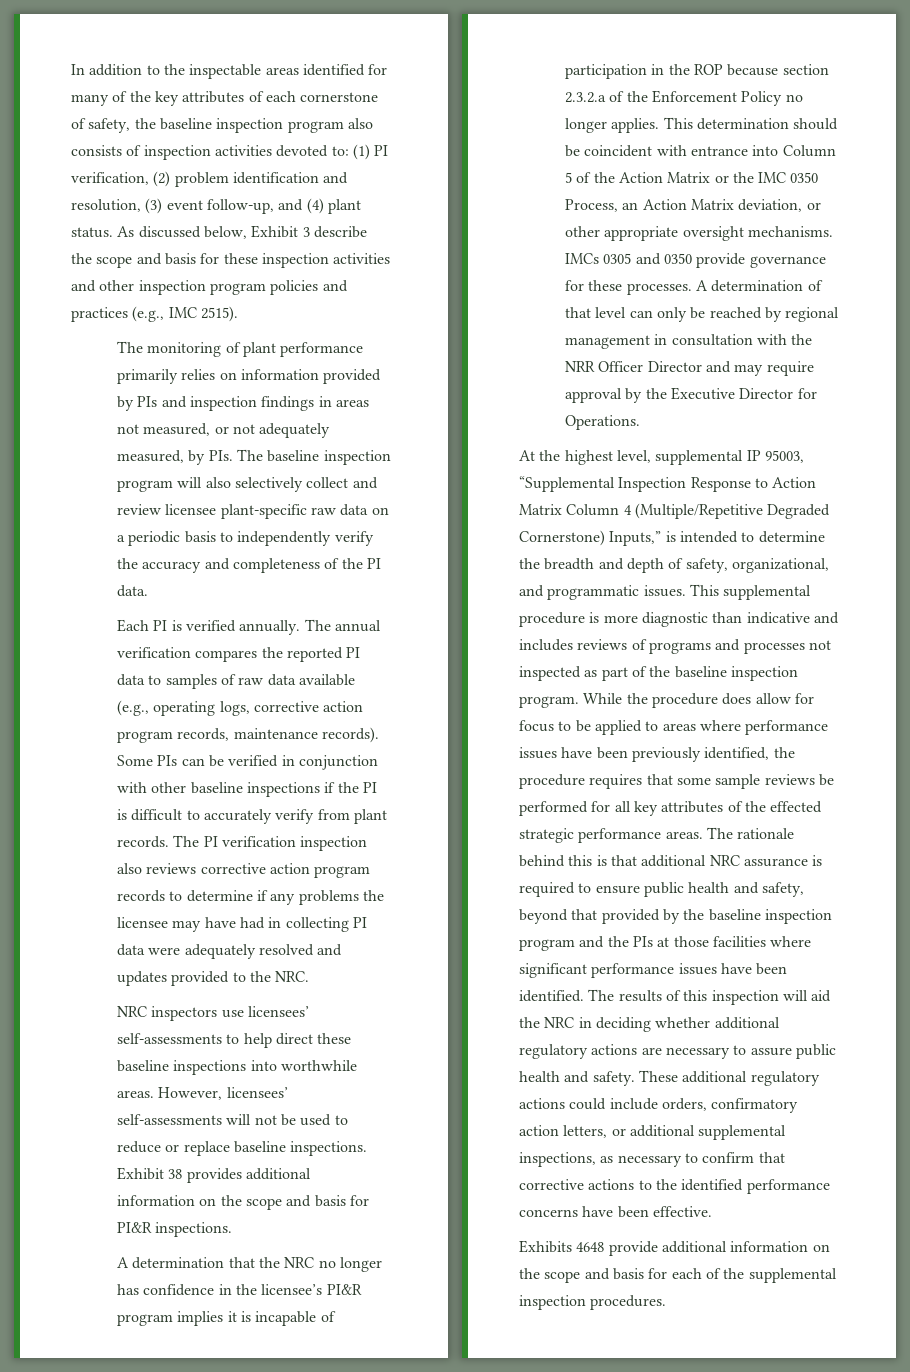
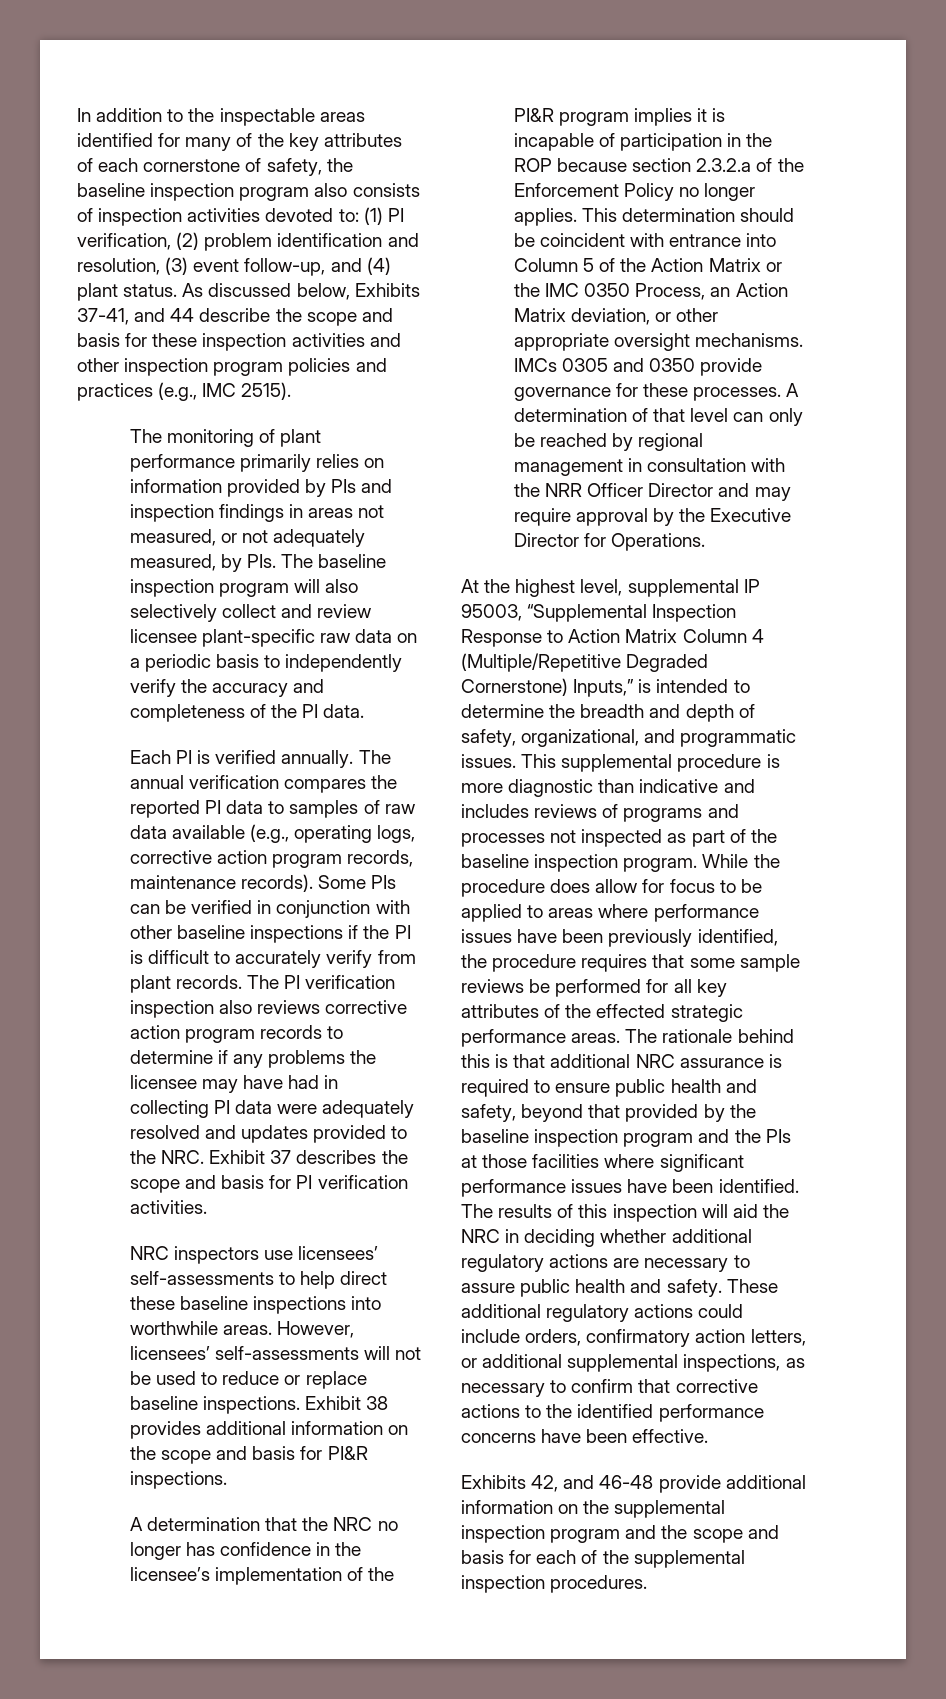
- As discussed below, Exhibit 3 describe the scope and basis for these inspection activities and other inspection program policies and practices (e.g., IMC 2515).
+ As discussed below, Exhibits 37-41, and 44 describe the scope and basis for these inspection activities and other inspection program policies and practices (e.g., IMC 2515).
- The PI verification inspection also reviews corrective action program records to determine if any problems the licensee may have had in collecting PI data were adequately resolved and updates provided to the NRC.
+ The PI verification inspection also reviews corrective action program records to determine if any problems the licensee may have had in collecting PI data were adequately resolved and updates provided to the NRC. Exhibit 37 describes the scope and basis for PI verification activities.
- A determination that the NRC no longer has confidence in the licensee’s PI&R program implies it is incapable of participation in the ROP because section 2.3.2.a of the Enforcement Policy no longer applies.
+ A determination that the NRC no longer has confidence in the licensee’s implementation of the PI&R program implies it is incapable of participation in the ROP because section 2.3.2.a of the Enforcement Policy no longer applies.
- Exhibits 4648 provide additional information on the scope and basis for each of the supplemental inspection procedures.
+ Exhibits 42, and 46-48 provide additional information on the supplemental inspection program and the scope and basis for each of the supplemental inspection procedures.

